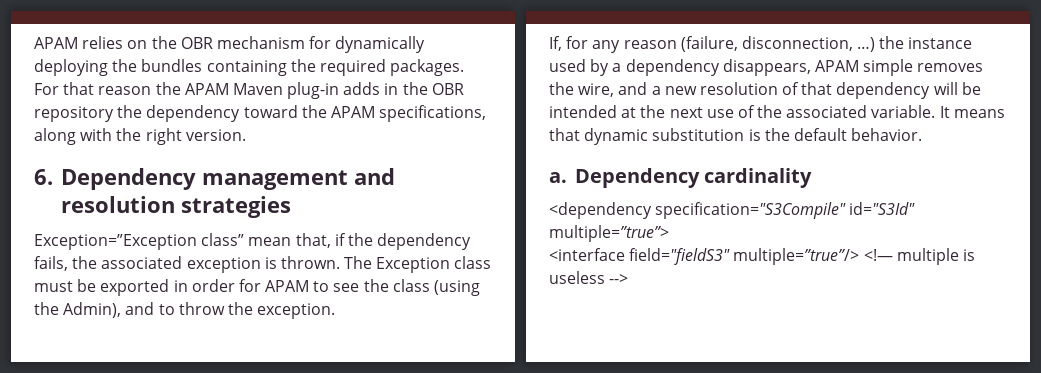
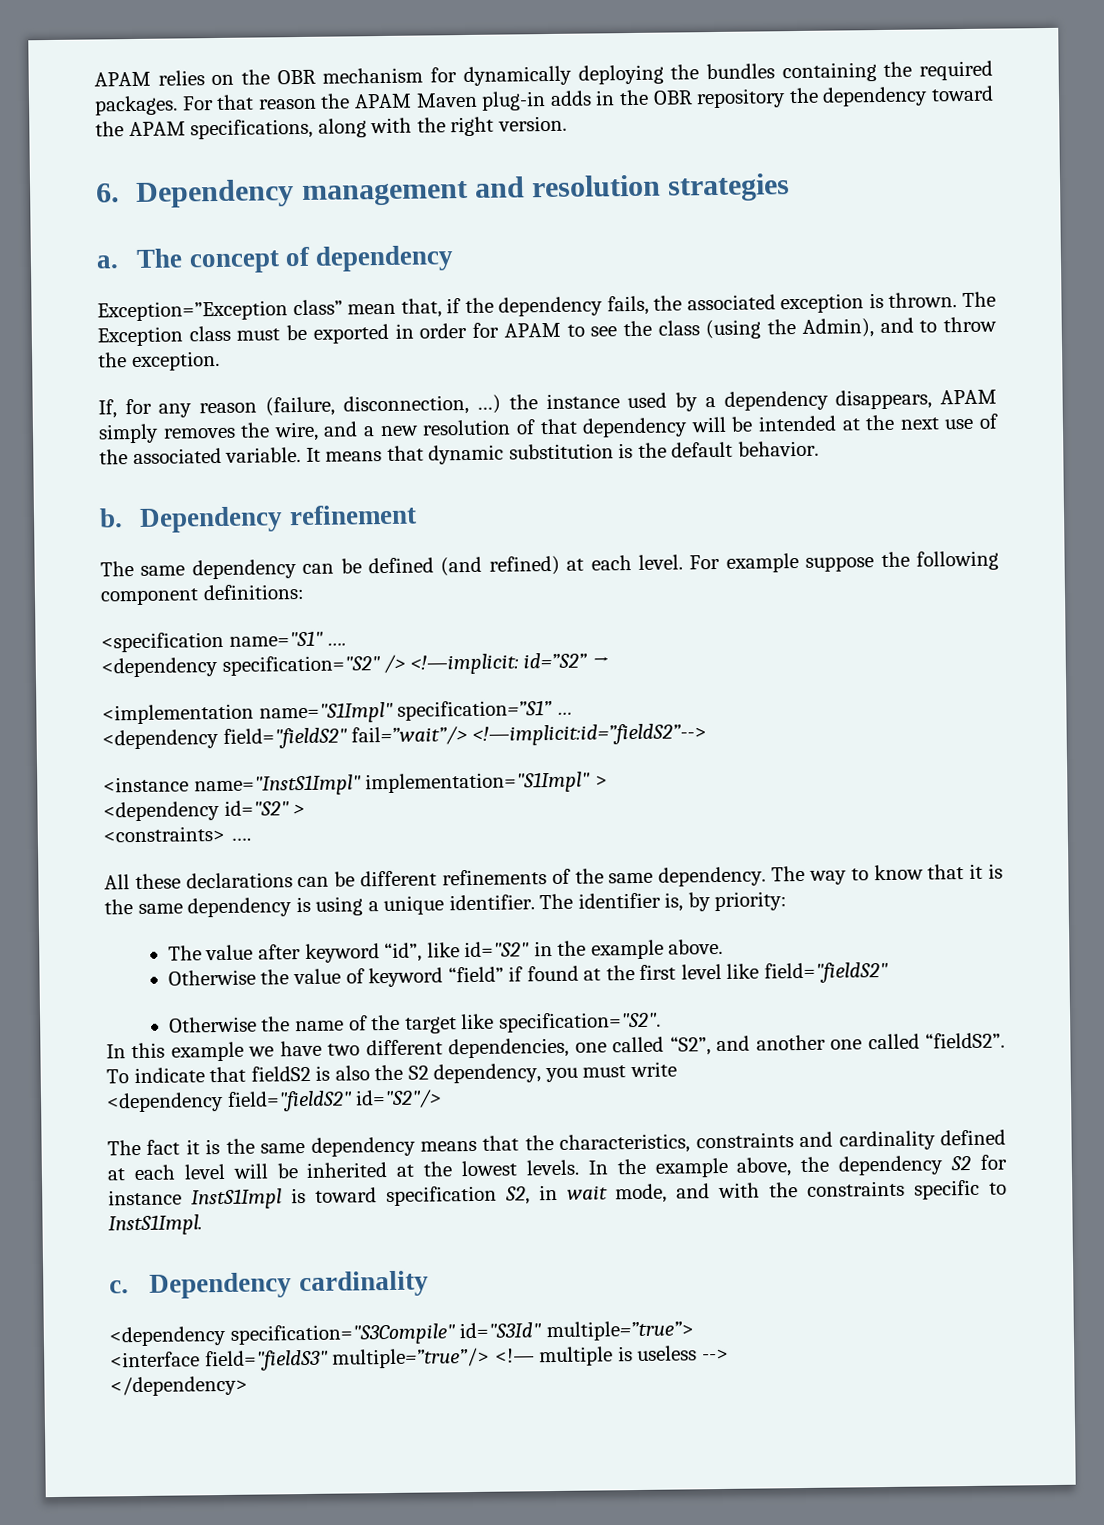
+ a. The concept of dependency
- If, for any reason (failure, disconnection, …) the instance used by a dependency disappears, APAM simple removes the wire, and a new resolution of that dependency will be intended at the next use of the associated variable.
+ If, for any reason (failure, disconnection, …) the instance used by a dependency disappears, APAM simply removes the wire, and a new resolution of that dependency will be intended at the next use of the associated variable.
- a.
+ b. Dependency refinement
+ The same dependency can be defined (and refined) at each level. For example suppose the following component definitions:
+ <specification name="S1" ….
+ <dependency specification="S2" /> <!—implicit: id=”S2” →
+ <implementation name="S1Impl" specification=”S1” …
+ <dependency field="fieldS2" fail=”wait”/> <!—implicit:id=”fieldS2”-->
+ <instance name="InstS1Impl" implementation="S1Impl" >
+ <dependency id="S2" >
+ <constraints> ….
+ All these declarations can be different refinements of the same dependency. The way to know that it is the same dependency is using a unique identifier. The identifier is, by priority:
+ The value after keyword “id”, like id="S2" in the example above.
+ Otherwise the value of keyword “field” if found at the first level like field="fieldS2"
+ Otherwise the name of the target like specification="S2".
+ In this example we have two different dependencies, one called “S2”, and another one called “fieldS2”. To indicate that fieldS2 is also the S2 dependency, you must write
+ <dependency field="fieldS2" id="S2"/>
+ The fact it is the same dependency means that the characteristics, constraints and cardinality defined at each level will be inherited at the lowest levels. In the example above, the dependency S2 for instance InstS1Impl is toward specification S2, in wait mode, and with the constraints specific to InstS1Impl.
+ c.
+ </dependency>

